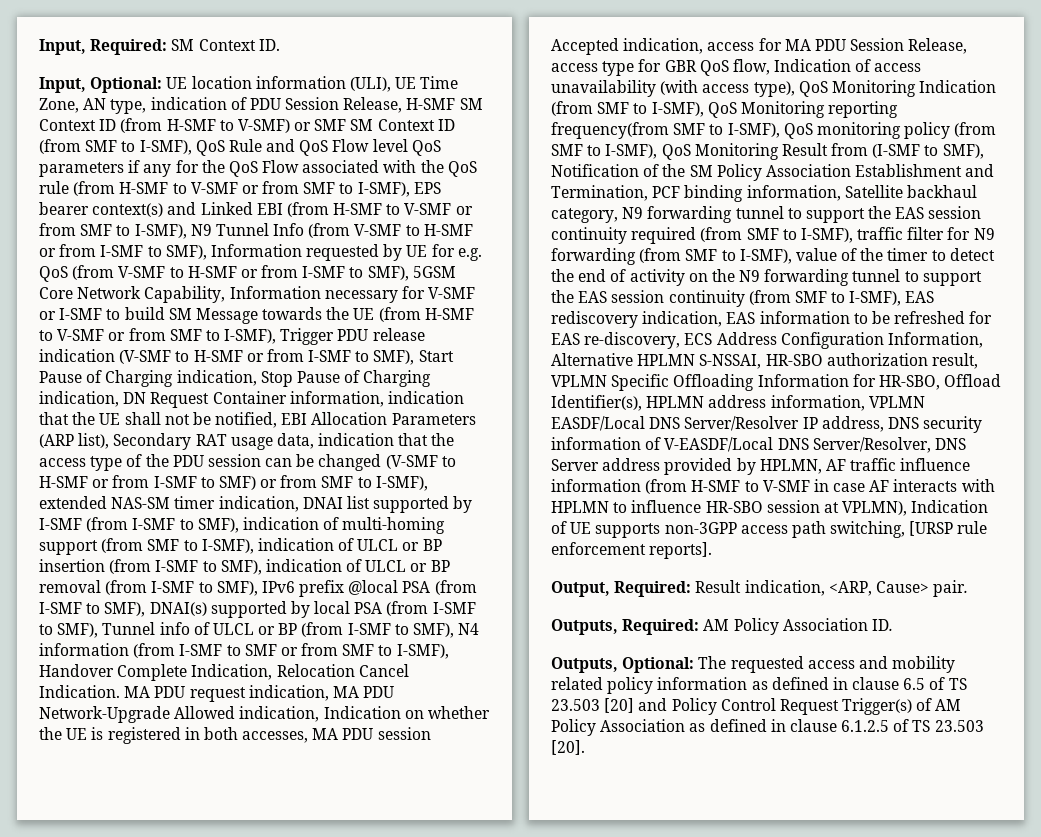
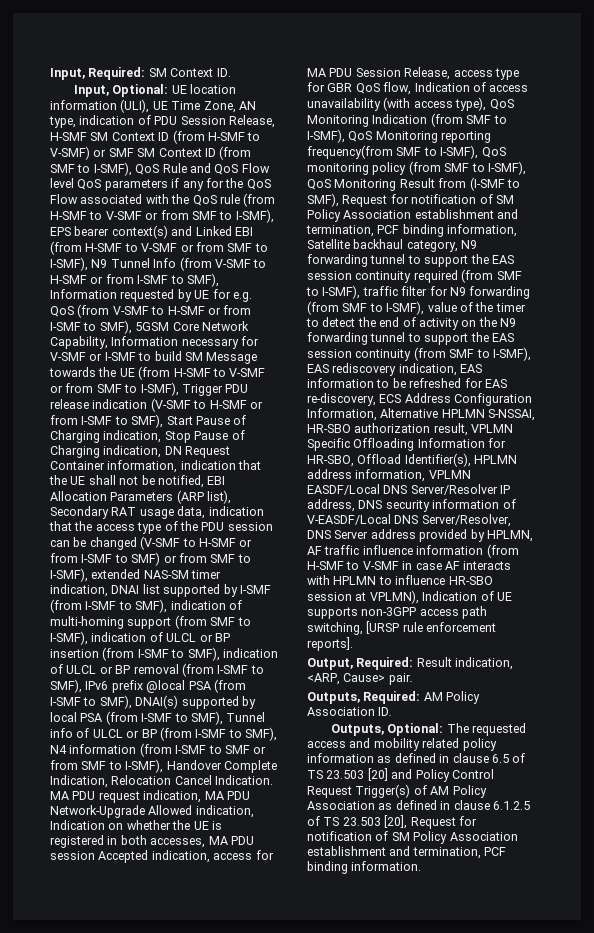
- MA PDU request indication, MA PDU Network-Upgrade Allowed indication, Indication on whether the UE is registered in both accesses, MA PDU session Accepted indication, access for MA PDU Session Release, access type for GBR QoS flow, Indication of access unavailability (with access type), QoS Monitoring Indication (from SMF to I-SMF), QoS Monitoring reporting frequency(from SMF to I-SMF), QoS monitoring policy (from SMF to I-SMF), QoS Monitoring Result from (I-SMF to SMF), Notification of the SM Policy Association Establishment and Termination, PCF binding information, Satellite backhaul category, N9 forwarding tunnel to support the EAS session continuity required (from SMF to I-SMF), traffic filter for N9 forwarding (from SMF to I-SMF), value of the timer to detect the end of activity on the N9 forwarding tunnel to support the EAS session continuity (from SMF to I-SMF), EAS rediscovery indication, EAS information to be refreshed for EAS re-discovery, ECS Address Configuration Information, Alternative HPLMN S-NSSAI, HR-SBO authorization result, VPLMN Specific Offloading Information for HR-SBO, Offload Identifier(s), HPLMN address information, VPLMN EASDF/Local DNS Server/Resolver IP address, DNS security information of V-EASDF/Local DNS Server/Resolver, DNS Server address provided by HPLMN, AF traffic influence information (from H-SMF to V-SMF in case AF interacts with HPLMN to influence HR-SBO session at VPLMN), Indication of UE supports non-3GPP access path switching, [URSP rule enforcement reports].
+ MA PDU request indication, MA PDU Network-Upgrade Allowed indication, Indication on whether the UE is registered in both accesses, MA PDU session Accepted indication, access for MA PDU Session Release, access type for GBR QoS flow, Indication of access unavailability (with access type), QoS Monitoring Indication (from SMF to I-SMF), QoS Monitoring reporting frequency(from SMF to I-SMF), QoS monitoring policy (from SMF to I-SMF), QoS Monitoring Result from (I-SMF to SMF), Request for notification of SM Policy Association establishment and termination, PCF binding information, Satellite backhaul category, N9 forwarding tunnel to support the EAS session continuity required (from SMF to I-SMF), traffic filter for N9 forwarding (from SMF to I-SMF), value of the timer to detect the end of activity on the N9 forwarding tunnel to support the EAS session continuity (from SMF to I-SMF), EAS rediscovery indication, EAS information to be refreshed for EAS re-discovery, ECS Address Configuration Information, Alternative HPLMN S-NSSAI, HR-SBO authorization result, VPLMN Specific Offloading Information for HR-SBO, Offload Identifier(s), HPLMN address information, VPLMN EASDF/Local DNS Server/Resolver IP address, DNS security information of V-EASDF/Local DNS Server/Resolver, DNS Server address provided by HPLMN, AF traffic influence information (from H-SMF to V-SMF in case AF interacts with HPLMN to influence HR-SBO session at VPLMN), Indication of UE supports non-3GPP access path switching, [URSP rule enforcement reports].
- Outputs, Optional: The requested access and mobility related policy information as defined in clause 6.5 of TS 23.503 [20] and Policy Control Request Trigger(s) of AM Policy Association as defined in clause 6.1.2.5 of TS 23.503 [20].
+ Outputs, Optional: The requested access and mobility related policy information as defined in clause 6.5 of TS 23.503 [20] and Policy Control Request Trigger(s) of AM Policy Association as defined in clause 6.1.2.5 of TS 23.503 [20], Request for notification of SM Policy Association establishment and termination, PCF binding information.

